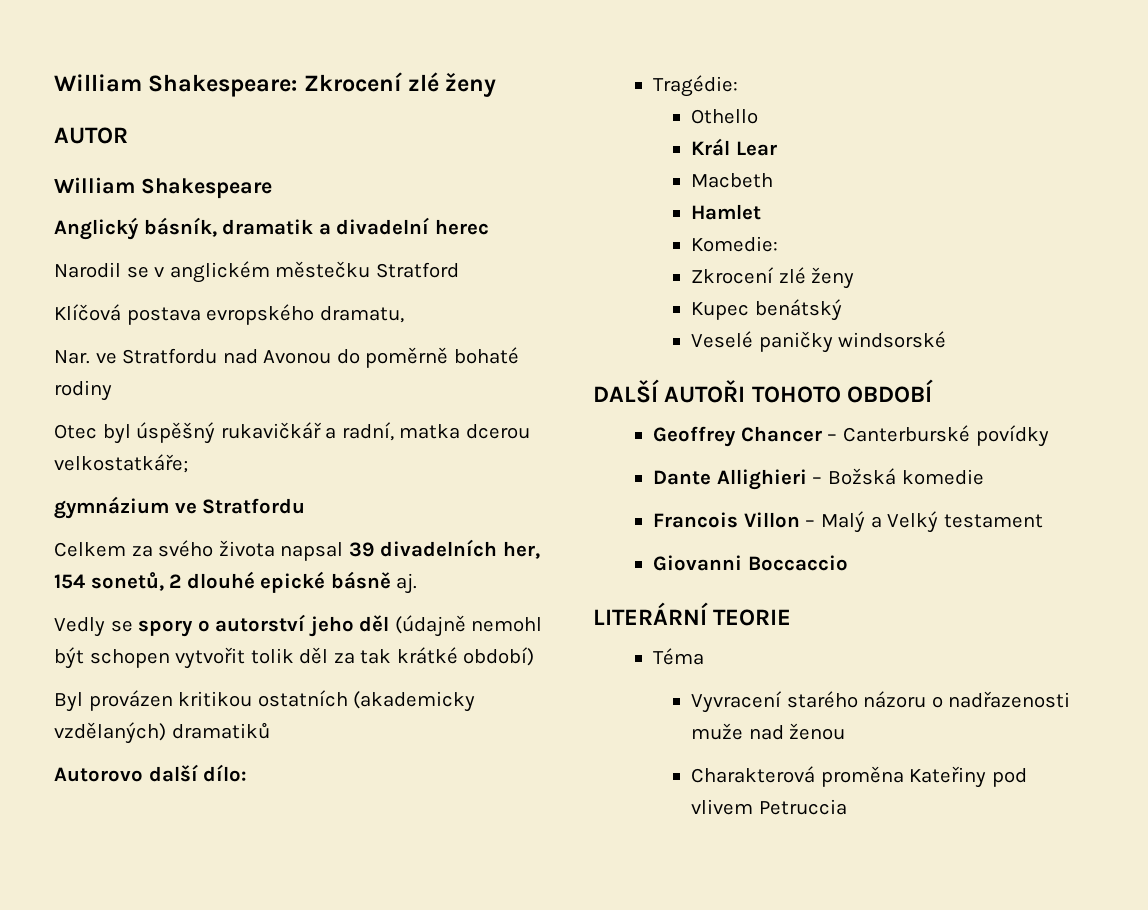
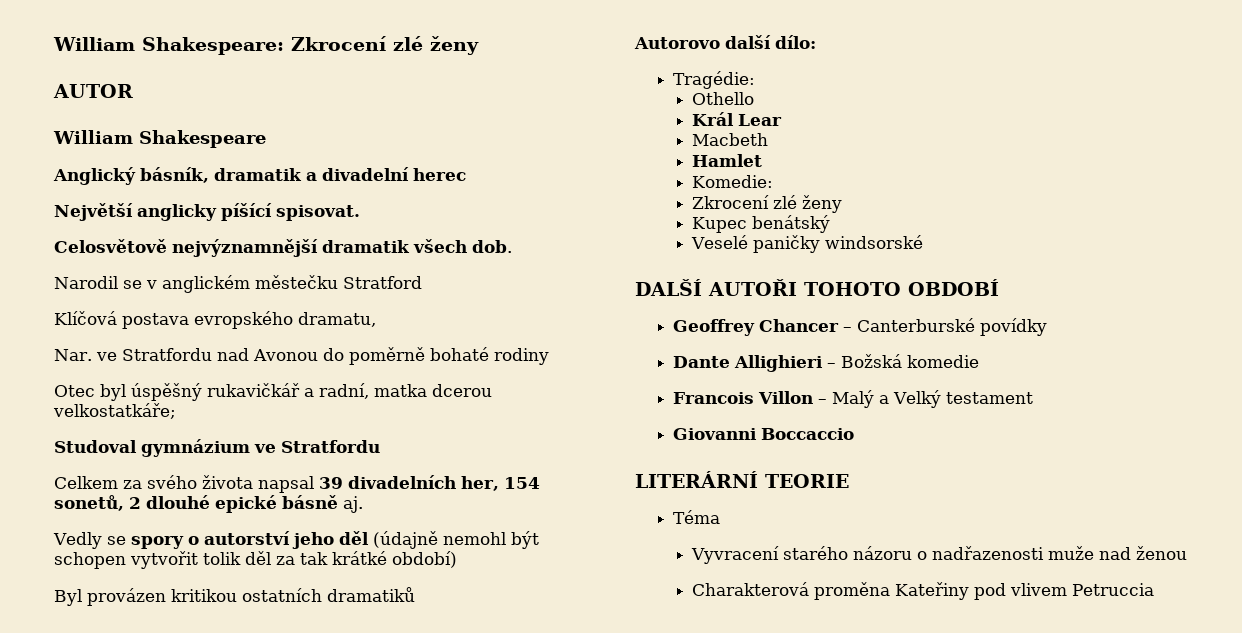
+ Největší anglicky píšící spisovat.
+ Celosvětově nejvýznamnější dramatik všech dob.
- gymnázium ve Stratfordu
+ Studoval gymnázium ve Stratfordu
- Byl provázen kritikou ostatních (akademicky vzdělaných) dramatiků
+ Byl provázen kritikou ostatních dramatiků

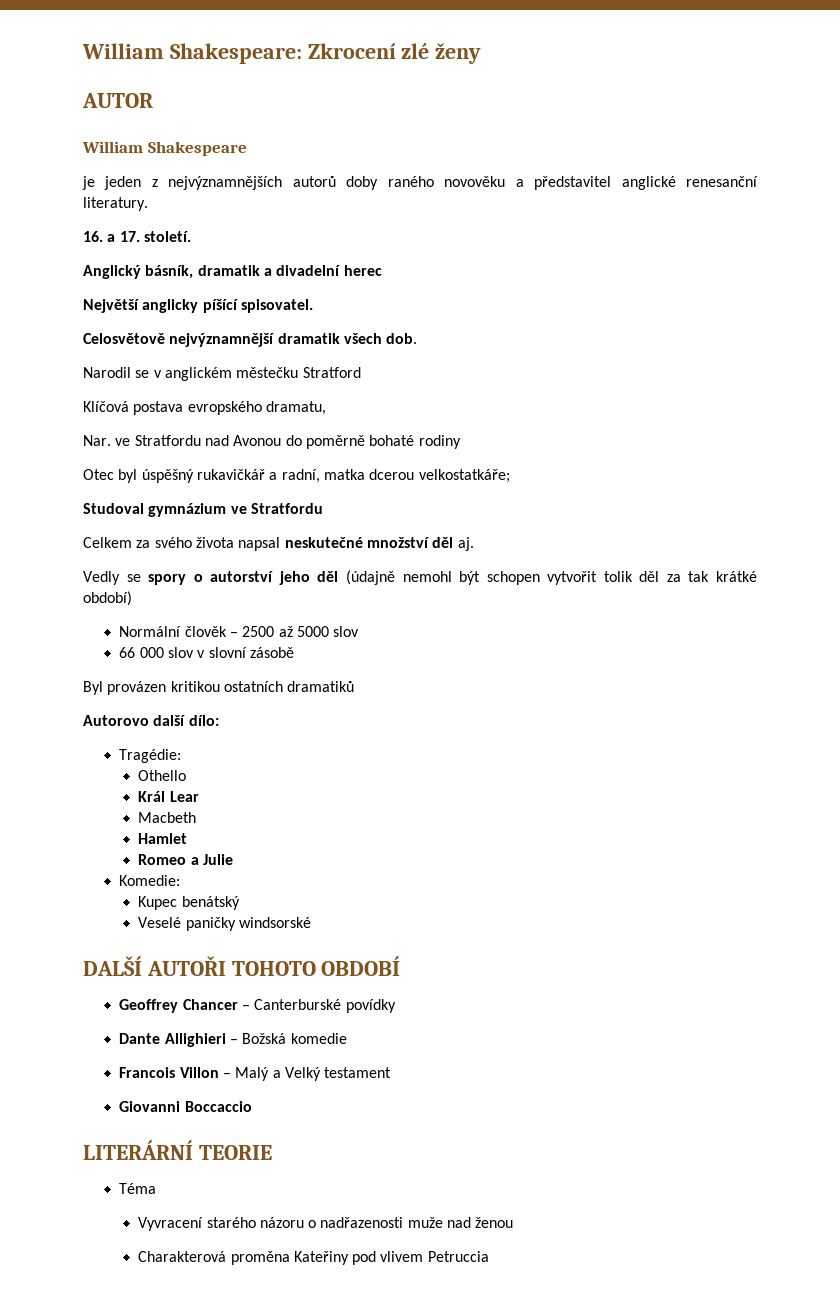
+ je jeden z nejvýznamnějších autorů doby raného novověku a představitel anglické renesanční literatury.
+ 16. a 17. století.
- Největší anglicky píšící spisovat.
+ Největší anglicky píšící spisovatel.
- Celkem za svého života napsal 39 divadelních her, 154 sonetů, 2 dlouhé epické básně aj.
+ Celkem za svého života napsal neskutečné množství děl aj.
+ Normální člověk – 2500 až 5000 slov
+ 66 000 slov v slovní zásobě
+ Romeo a Julie
  Komedie:
- Zkrocení zlé ženy

